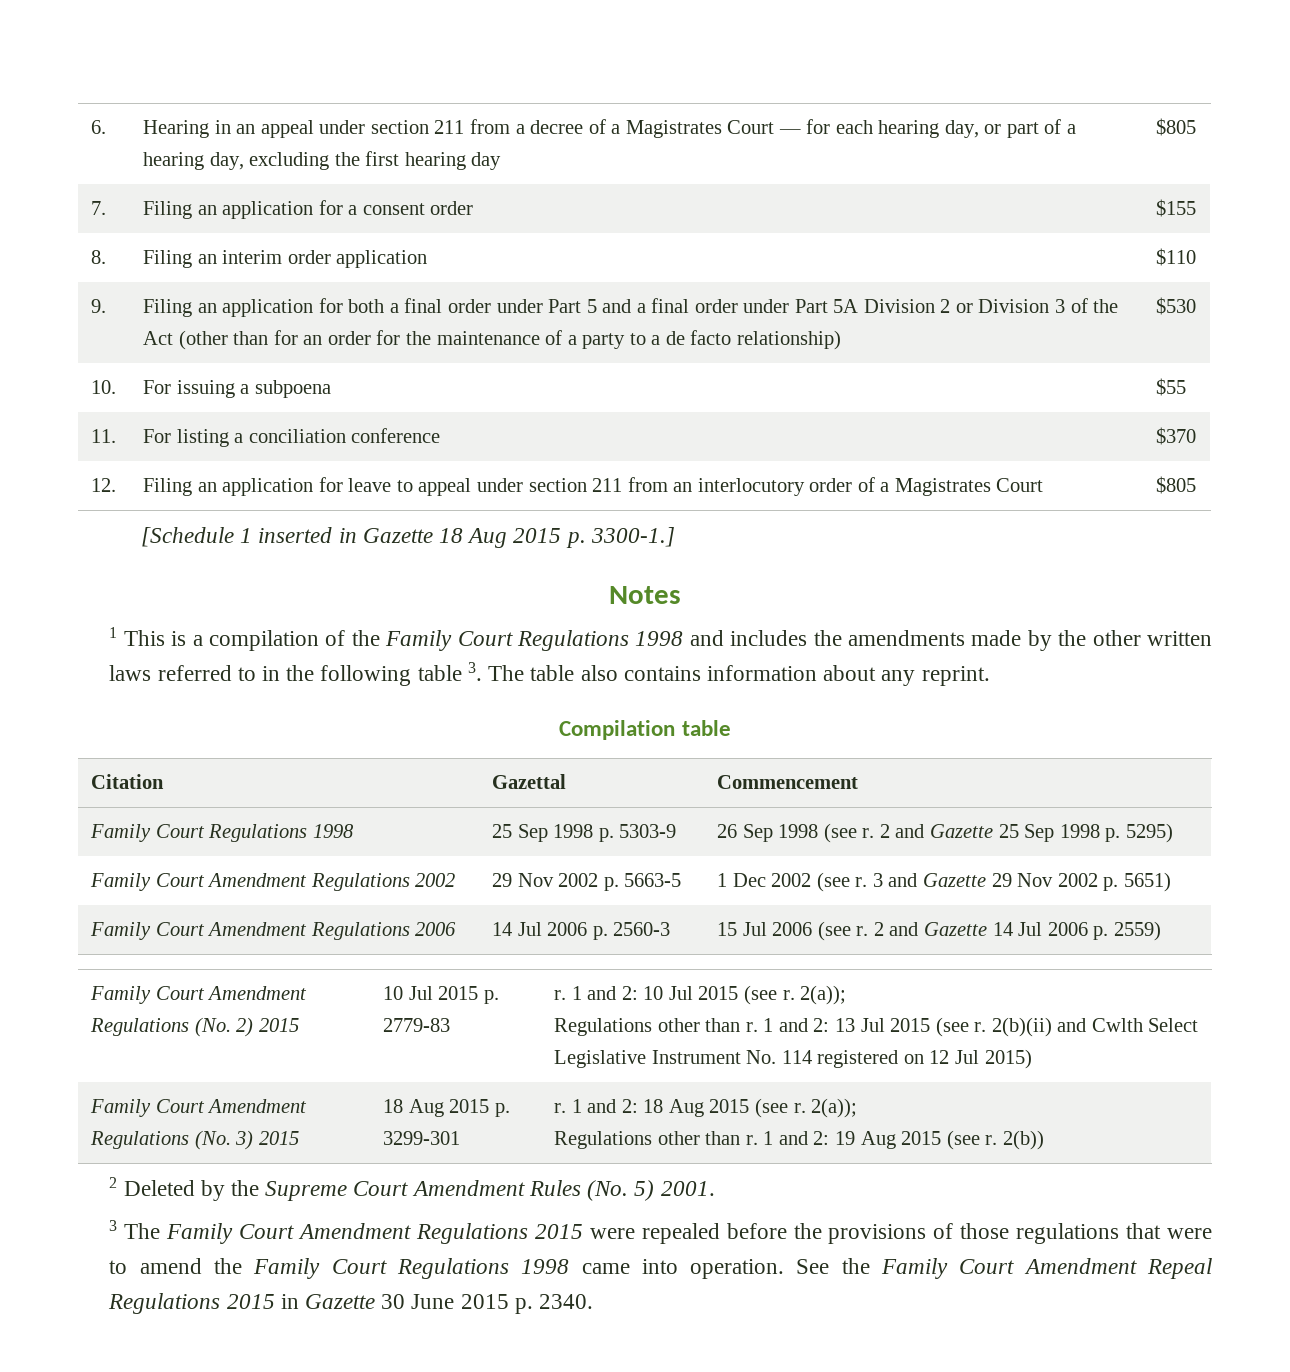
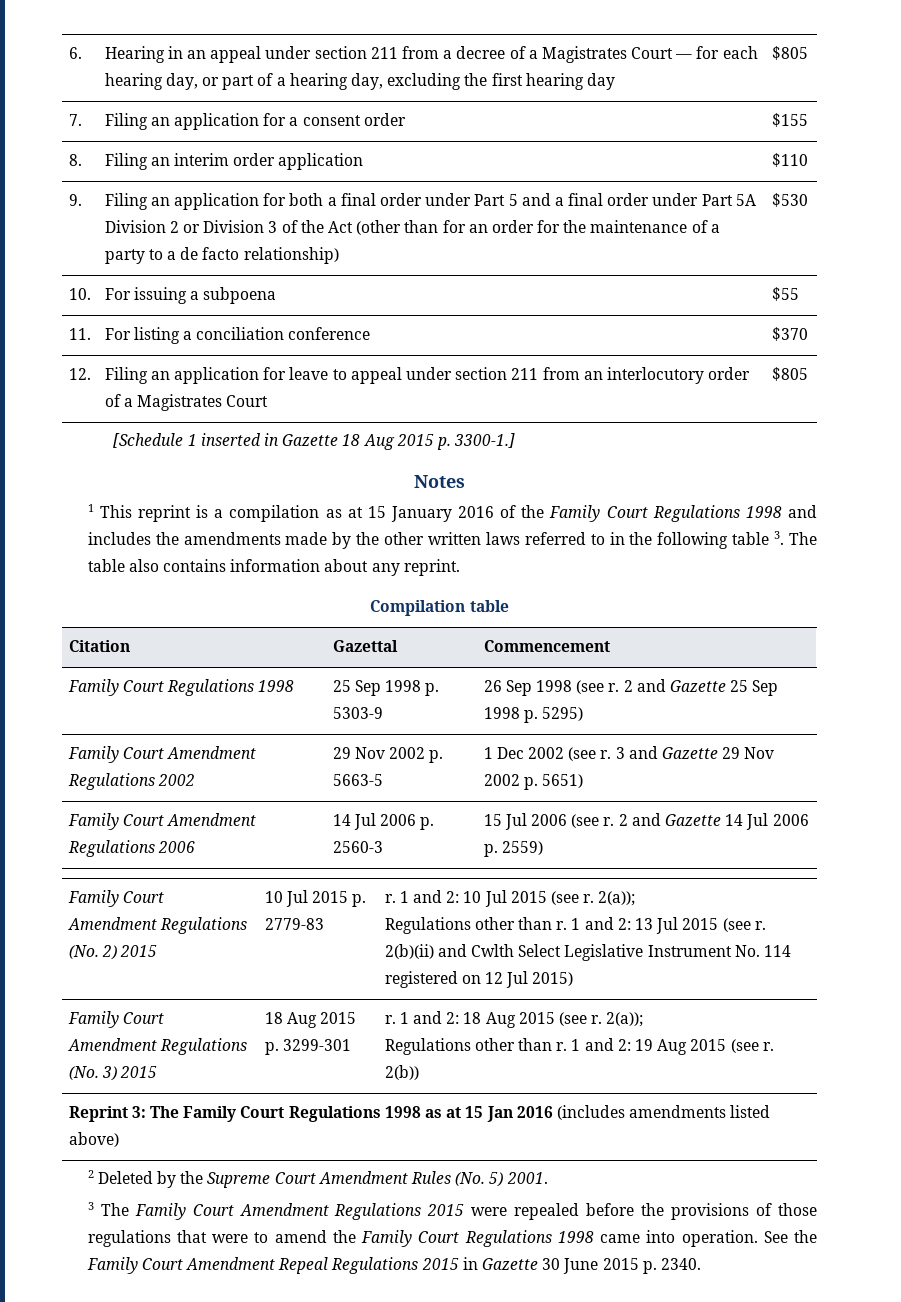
- 1 This is a compilation of the Family Court Regulations 1998 and includes the amendments made by the other written laws referred to in the following table 3. The table also contains information about any reprint.
+ 1 This reprint is a compilation as at 15 January 2016 of the Family Court Regulations 1998 and includes the amendments made by the other written laws referred to in the following table 3. The table also contains information about any reprint.
+ Reprint 3: The Family Court Regulations 1998 as at 15 Jan 2016 (includes amendments listed above)

